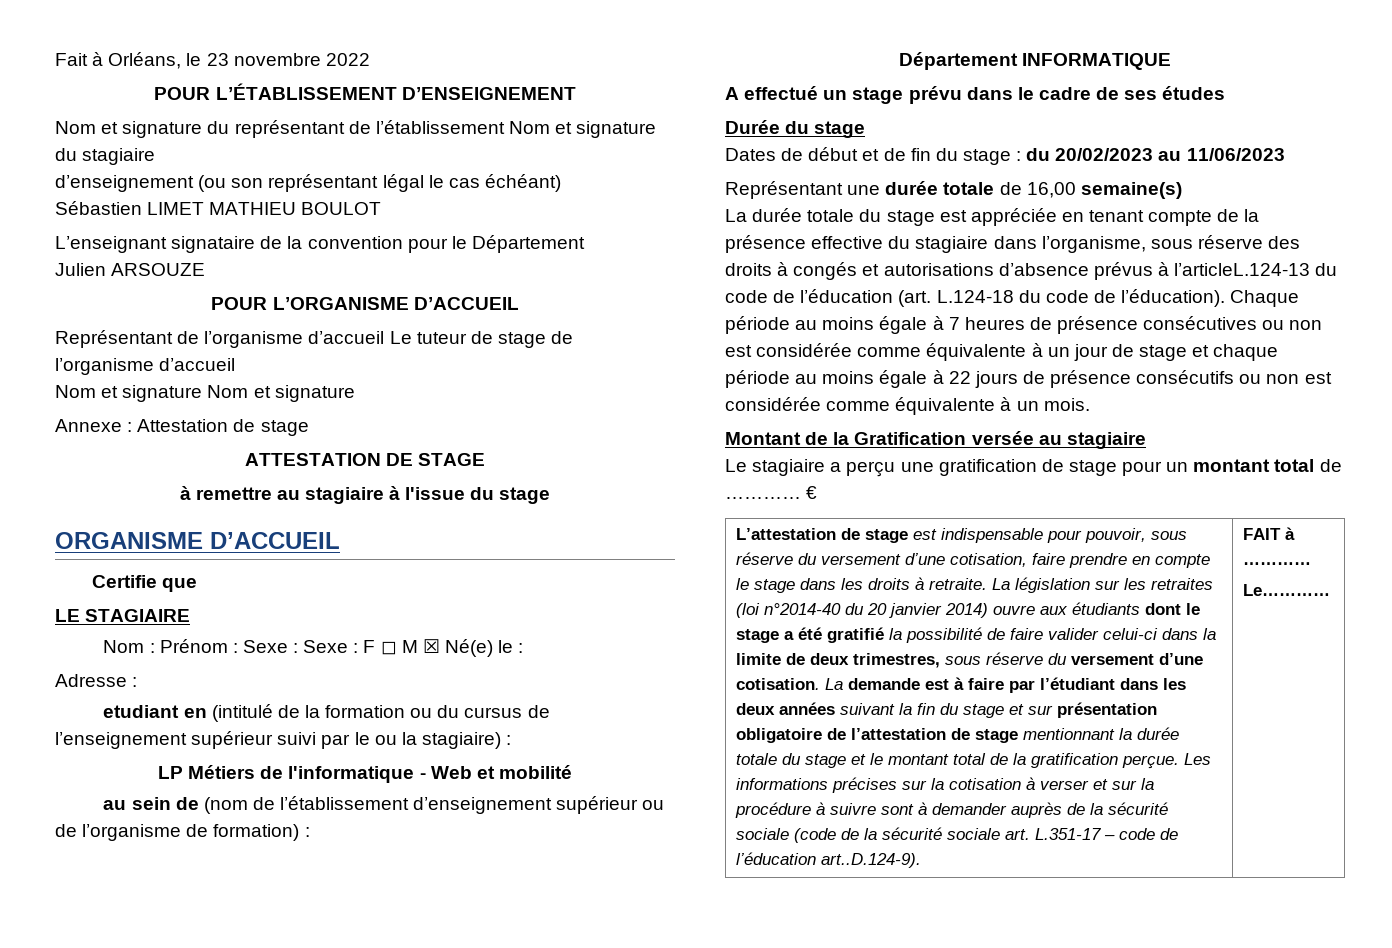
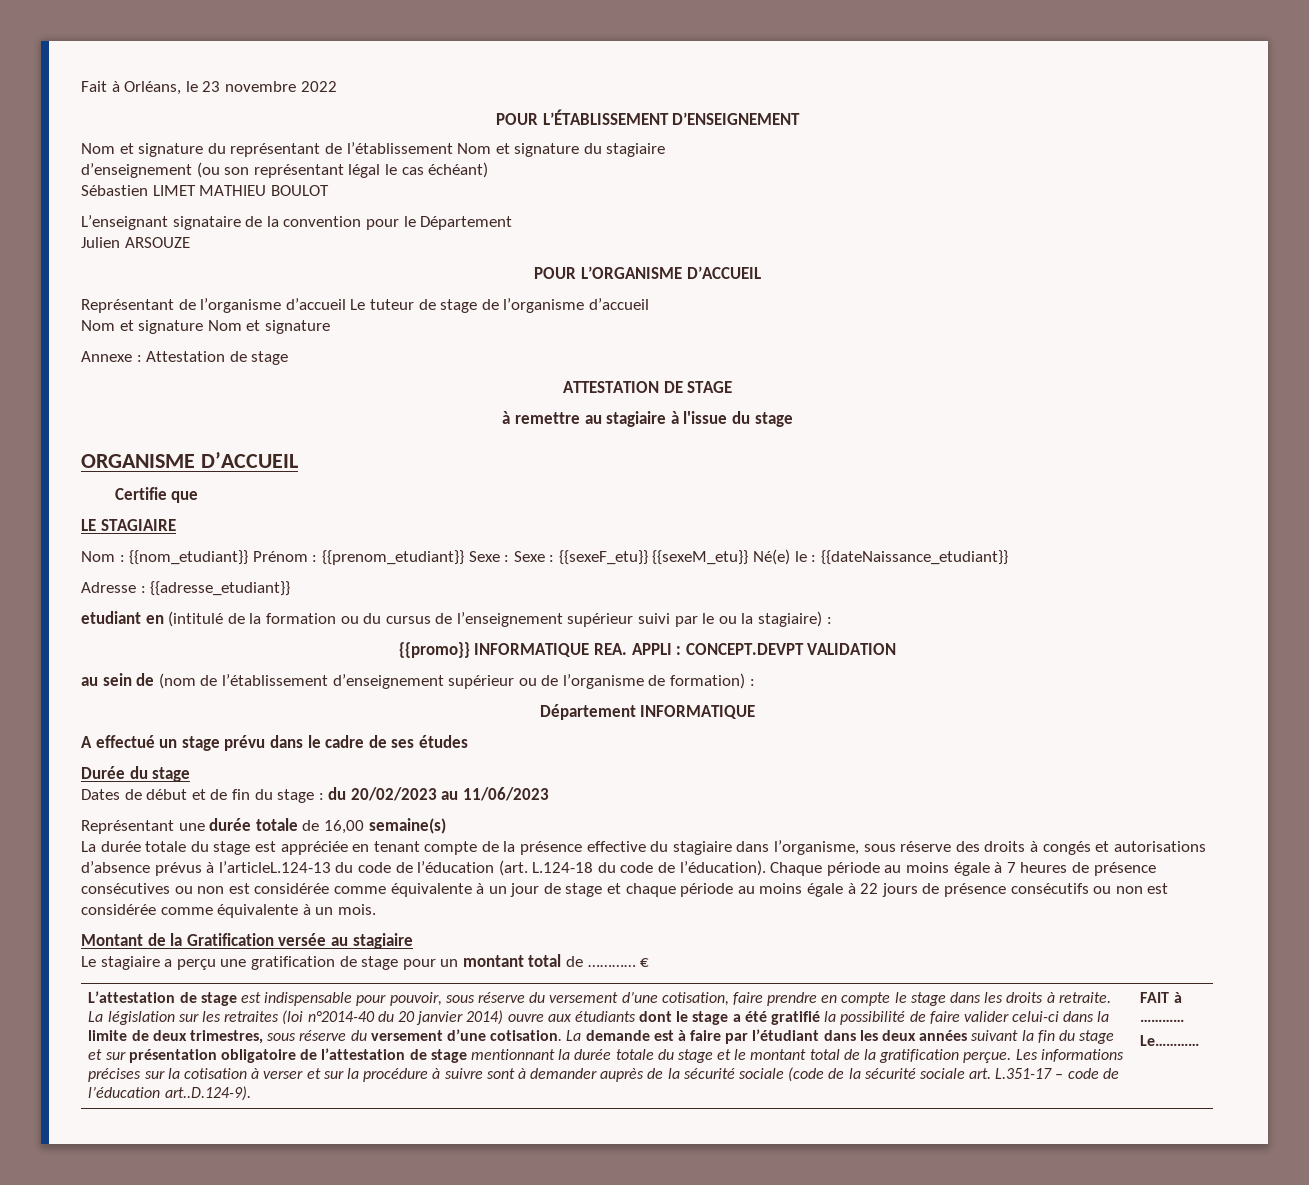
- Nom : Prénom : Sexe : Sexe : F ◻ M ☒ Né(e) le :
+ Nom : {{nom_etudiant}} Prénom : {{prenom_etudiant}} Sexe : Sexe : {{sexeF_etu}} {{sexeM_etu}} Né(e) le : {{dateNaissance_etudiant}}
- Adresse :
+ Adresse : {{adresse_etudiant}}
- LP Métiers de l'informatique - Web et mobilité
+ {{promo}} INFORMATIQUE REA. APPLI : CONCEPT.DEVPT VALIDATION

